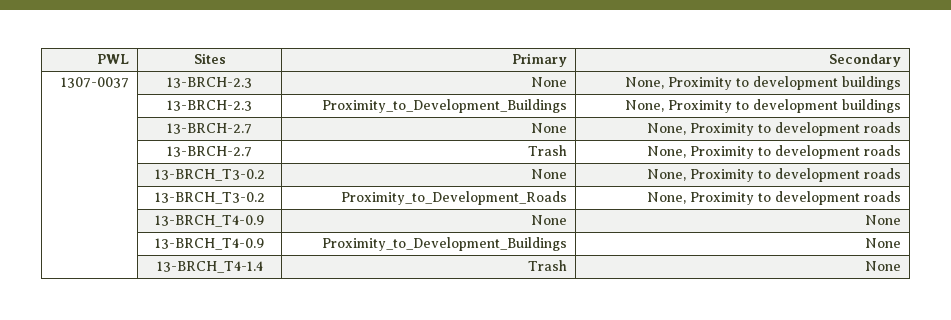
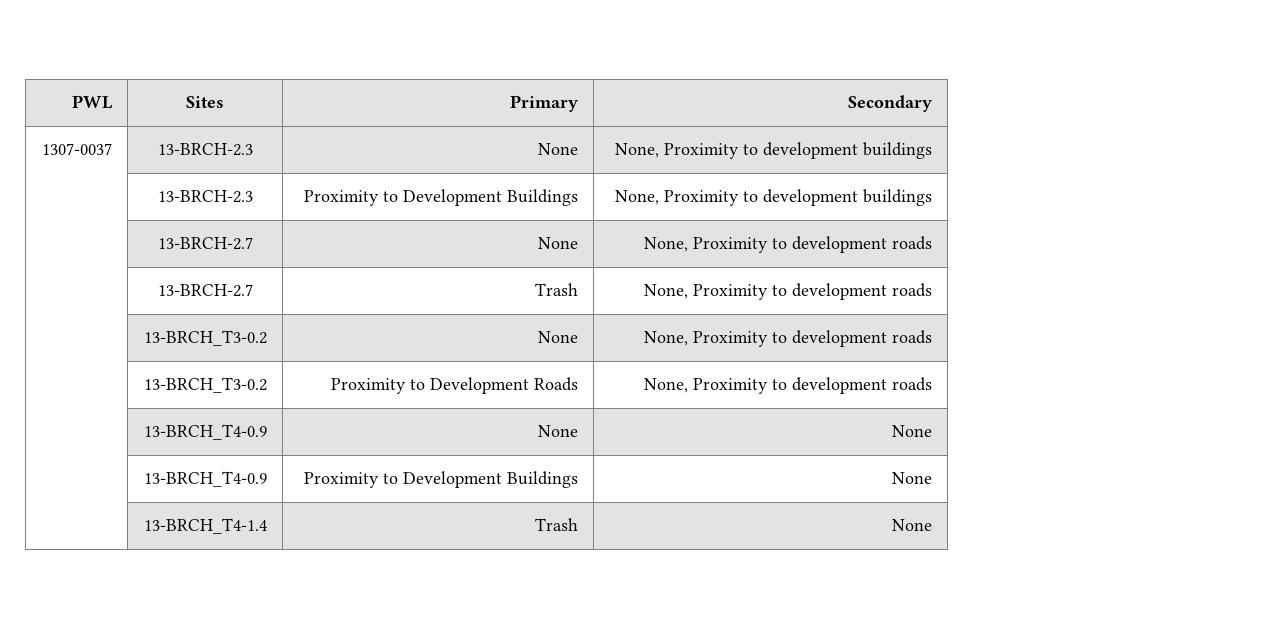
- | 13-BRCH-2.3 | Proximity_to_Development_Buildings | None, Proximity to development buildings
+ | 13-BRCH-2.3 | Proximity to Development Buildings | None, Proximity to development buildings
- | 13-BRCH_T3-0.2 | Proximity_to_Development_Roads | None, Proximity to development roads
+ | 13-BRCH_T3-0.2 | Proximity to Development Roads | None, Proximity to development roads
- | 13-BRCH_T4-0.9 | Proximity_to_Development_Buildings | None
+ | 13-BRCH_T4-0.9 | Proximity to Development Buildings | None

